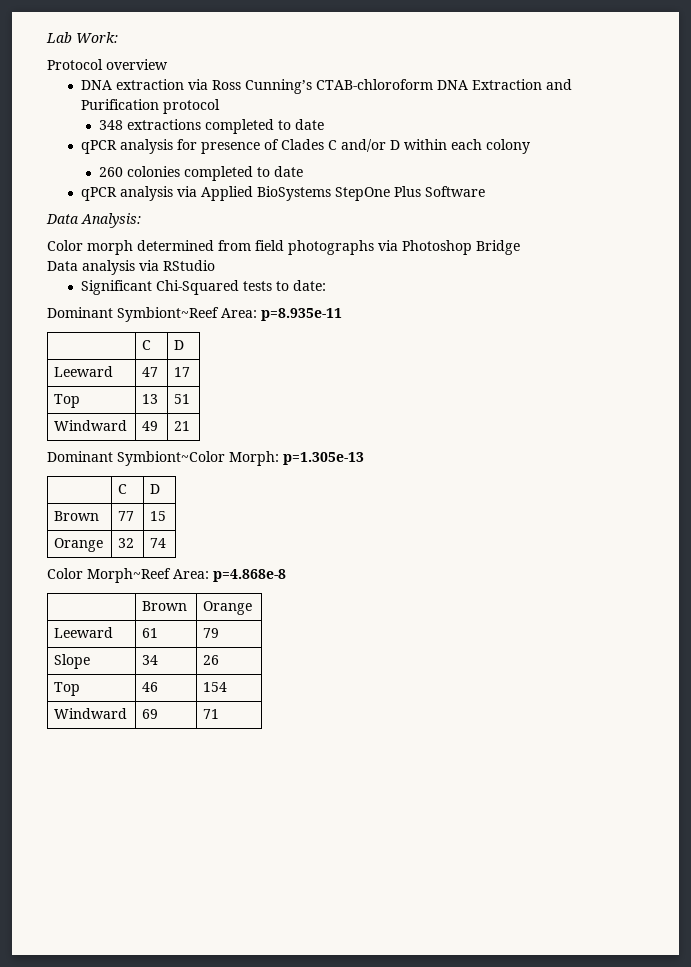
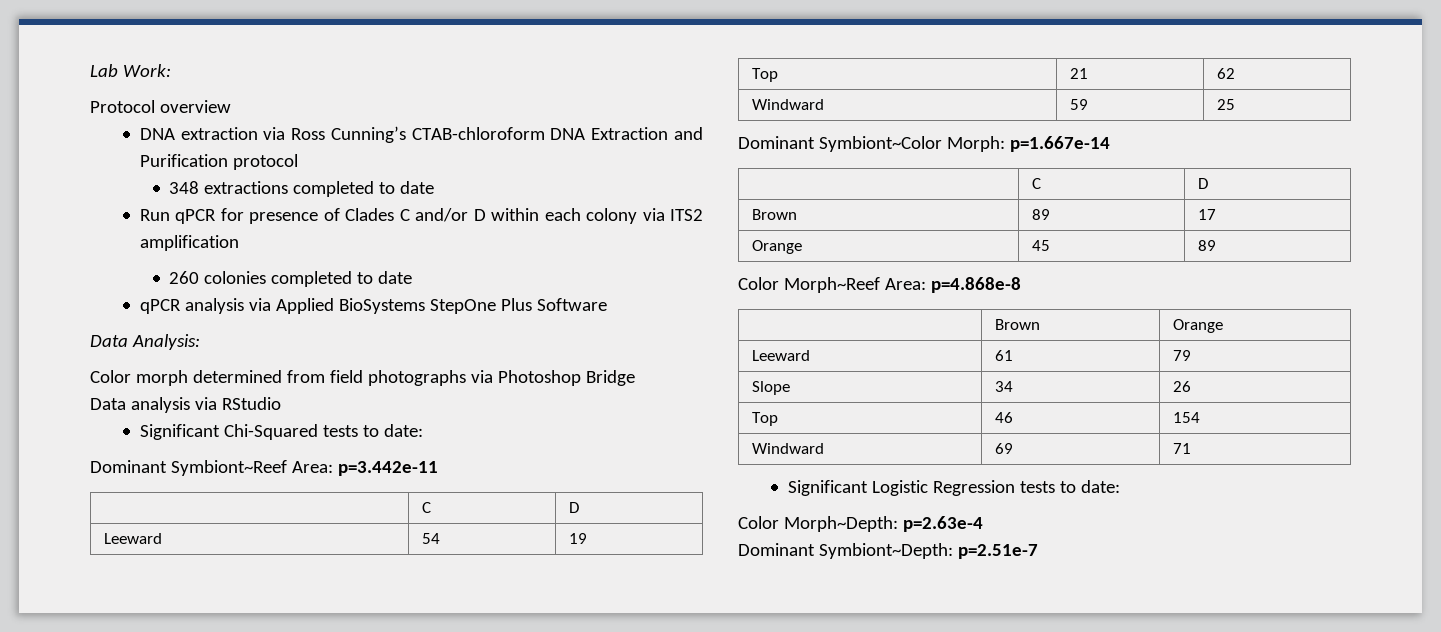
- qPCR analysis for presence of Clades C and/or D within each colony
+ Run qPCR for presence of Clades C and/or D within each colony via ITS2 amplification
- Dominant Symbiont~Reef Area: p=8.935e-11
+ Dominant Symbiont~Reef Area: p=3.442e-11
- Leeward | 47 | 17
- Top | 13 | 51
- Windward | 49 | 21
+ Leeward | 54 | 19
+ Top | 21 | 62
+ Windward | 59 | 25
- Dominant Symbiont~Color Morph: p=1.305e-13
+ Dominant Symbiont~Color Morph: p=1.667e-14
- Brown | 77 | 15
+ Brown | 89 | 17
- Orange | 32 | 74
+ Orange | 45 | 89
+ Significant Logistic Regression tests to date:
+ Color Morph~Depth: p=2.63e-4
+ Dominant Symbiont~Depth: p=2.51e-7

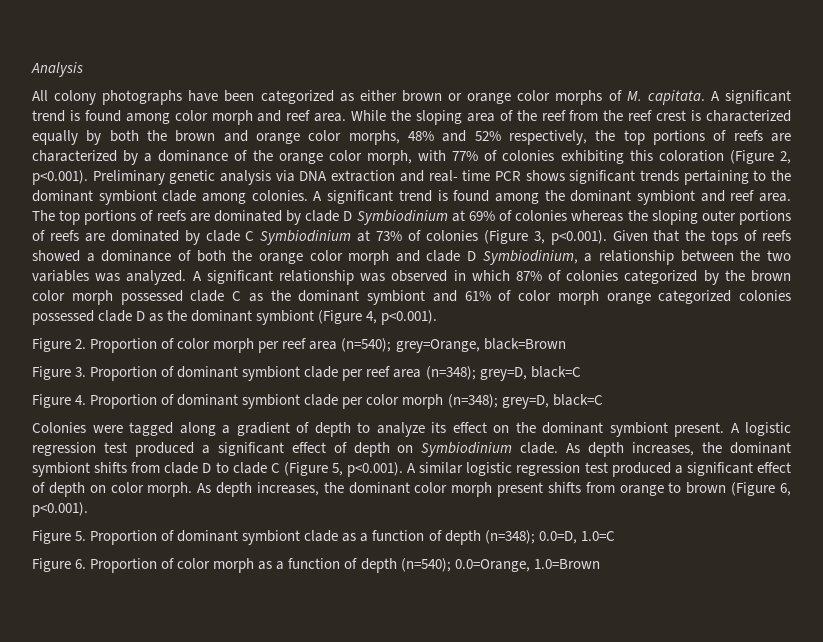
- Lab Work:
- Protocol overview
- DNA extraction via Ross Cunning’s CTAB-chloroform DNA Extraction and Purification protocol
- 348 extractions completed to date
- Run qPCR for presence of Clades C and/or D within each colony via ITS2 amplification
- 260 colonies completed to date
- qPCR analysis via Applied BioSystems StepOne Plus Software
- Data Analysis:
- Color morph determined from field photographs via Photoshop Bridge
- Data analysis via RStudio
- Significant Chi-Squared tests to date:
- Dominant Symbiont~Reef Area: p=3.442e-11
- | C | D
- Leeward | 54 | 19
- Top | 21 | 62
- Windward | 59 | 25
- Dominant Symbiont~Color Morph: p=1.667e-14
- | C | D
- Brown | 89 | 17
- Orange | 45 | 89
- Color Morph~Reef Area: p=4.868e-8
- | Brown | Orange
- Leeward | 61 | 79
- Slope | 34 | 26
- Top | 46 | 154
- Windward | 69 | 71
- Significant Logistic Regression tests to date:
- Color Morph~Depth: p=2.63e-4
- Dominant Symbiont~Depth: p=2.51e-7
+ Analysis
+ All colony photographs have been categorized as either brown or orange color morphs of M. capitata. A significant trend is found among color morph and reef area. While the sloping area of the reef from the reef crest is characterized equally by both the brown and orange color morphs, 48% and 52% respectively, the top portions of reefs are characterized by a dominance of the orange color morph, with 77% of colonies exhibiting this coloration (Figure 2, p<0.001). Preliminary genetic analysis via DNA extraction and real- time PCR shows significant trends pertaining to the dominant symbiont clade among colonies. A significant trend is found among the dominant symbiont and reef area. The top portions of reefs are dominated by clade D Symbiodinium at 69% of colonies whereas the sloping outer portions of reefs are dominated by clade C Symbiodinium at 73% of colonies (Figure 3, p<0.001). Given that the tops of reefs showed a dominance of both the orange color morph and clade D Symbiodinium, a relationship between the two variables was analyzed. A significant relationship was observed in which 87% of colonies categorized by the brown color morph possessed clade C as the dominant symbiont and 61% of color morph orange categorized colonies possessed clade D as the dominant symbiont (Figure 4, p<0.001).
+ Figure 2. Proportion of color morph per reef area (n=540); grey=Orange, black=Brown
+ Figure 3. Proportion of dominant symbiont clade per reef area (n=348); grey=D, black=C
+ Figure 4. Proportion of dominant symbiont clade per color morph (n=348); grey=D, black=C
+ Colonies were tagged along a gradient of depth to analyze its effect on the dominant symbiont present. A logistic regression test produced a significant effect of depth on Symbiodinium clade. As depth increases, the dominant symbiont shifts from clade D to clade C (Figure 5, p<0.001). A similar logistic regression test produced a significant effect of depth on color morph. As depth increases, the dominant color morph present shifts from orange to brown (Figure 6, p<0.001).
+ Figure 5. Proportion of dominant symbiont clade as a function of depth (n=348); 0.0=D, 1.0=C
+ Figure 6. Proportion of color morph as a function of depth (n=540); 0.0=Orange, 1.0=Brown

